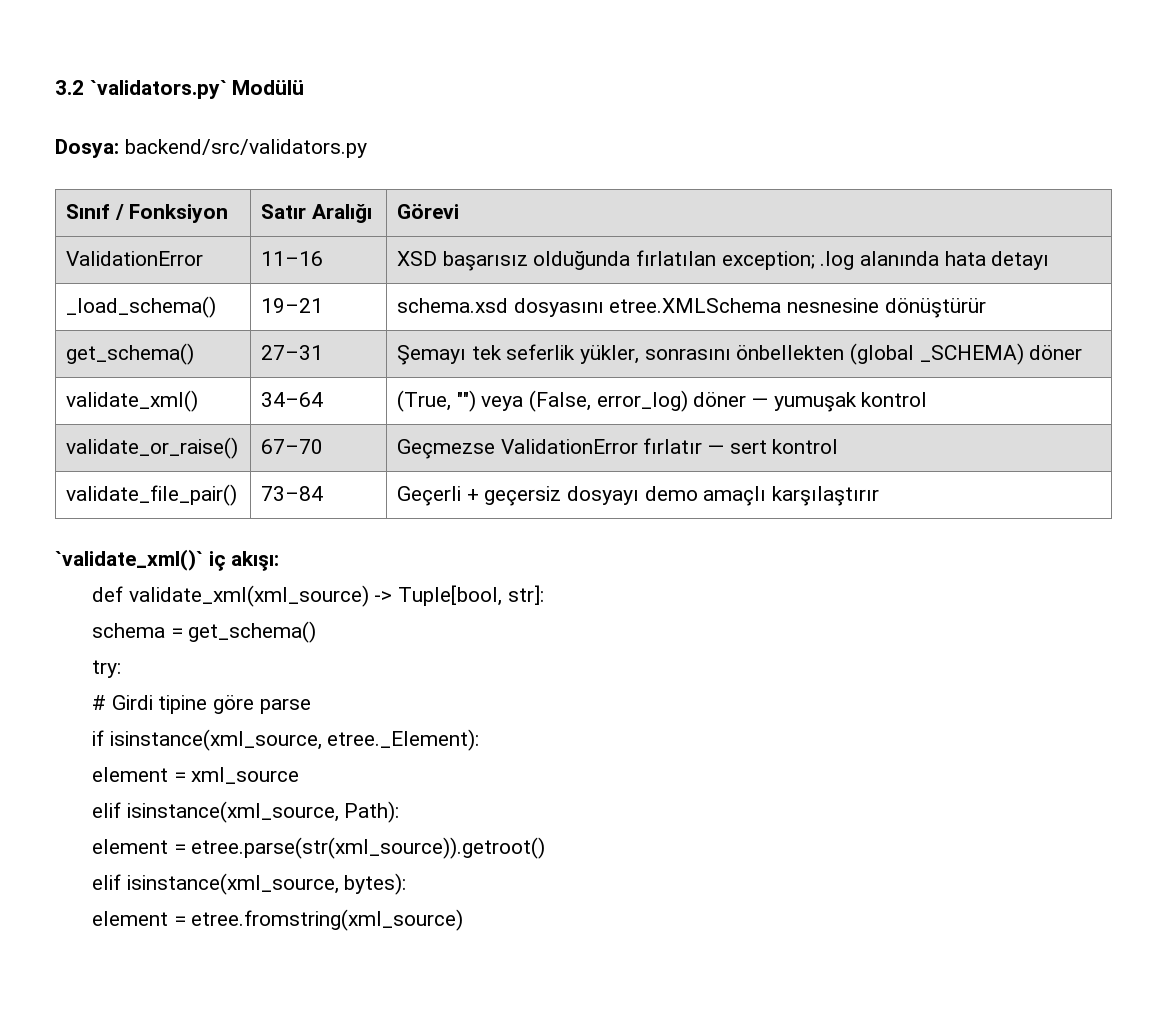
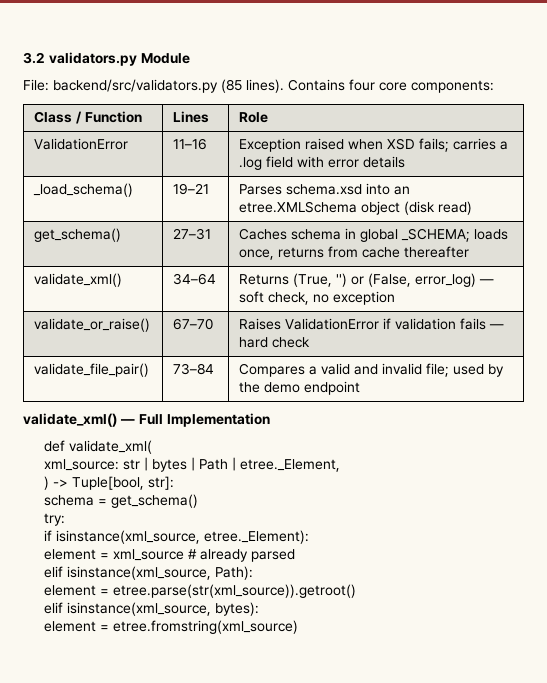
- 3.2 `validators.py` Modülü
- Dosya: backend/src/validators.py
- Sınıf / Fonksiyon | Satır Aralığı | Görevi
- ValidationError | 11–16 | XSD başarısız olduğunda fırlatılan exception; .log alanında hata detayı
- _load_schema() | 19–21 | schema.xsd dosyasını etree.XMLSchema nesnesine dönüştürür
- get_schema() | 27–31 | Şemayı tek seferlik yükler, sonrasını önbellekten (global _SCHEMA) döner
- validate_xml() | 34–64 | (True, "") veya (False, error_log) döner — yumuşak kontrol
- validate_or_raise() | 67–70 | Geçmezse ValidationError fırlatır — sert kontrol
- validate_file_pair() | 73–84 | Geçerli + geçersiz dosyayı demo amaçlı karşılaştırır
- `validate_xml()` iç akışı:
- def validate_xml(xml_source) -> Tuple[bool, str]:
+ 3.2 validators.py Module
+ File: backend/src/validators.py (85 lines). Contains four core components:
+ Class / Function | Lines | Role
+ ValidationError | 11–16 | Exception raised when XSD fails; carries a .log field with error details
+ _load_schema() | 19–21 | Parses schema.xsd into an etree.XMLSchema object (disk read)
+ get_schema() | 27–31 | Caches schema in global _SCHEMA; loads once, returns from cache thereafter
+ validate_xml() | 34–64 | Returns (True, '') or (False, error_log) — soft check, no exception
+ validate_or_raise() | 67–70 | Raises ValidationError if validation fails — hard check
+ validate_file_pair() | 73–84 | Compares a valid and invalid file; used by the demo endpoint
+ validate_xml() — Full Implementation
+ def validate_xml(
+ xml_source: str | bytes | Path | etree._Element,
+ ) -> Tuple[bool, str]:
- # Girdi tipine göre parse
- element = xml_source
+ element = xml_source # already parsed

